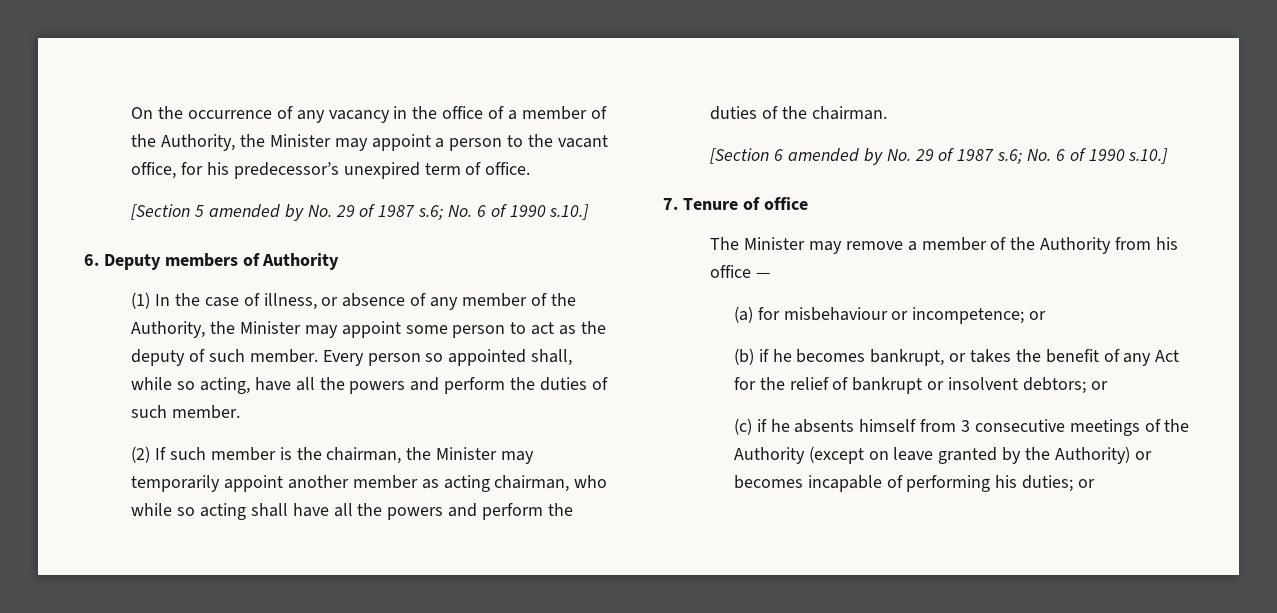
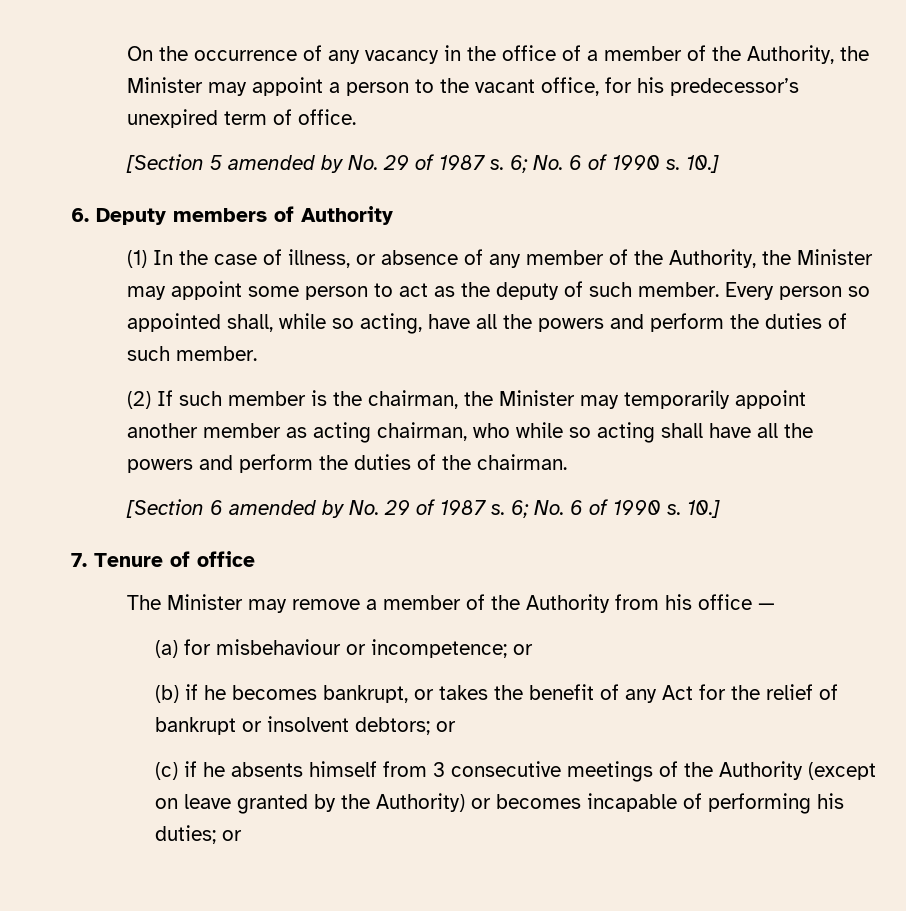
- [Section 5 amended by No. 29 of 1987 s.6; No. 6 of 1990 s.10.]
+ [Section 5 amended by No. 29 of 1987 s. 6; No. 6 of 1990 s. 10.]
- [Section 6 amended by No. 29 of 1987 s.6; No. 6 of 1990 s.10.]
+ [Section 6 amended by No. 29 of 1987 s. 6; No. 6 of 1990 s. 10.]

